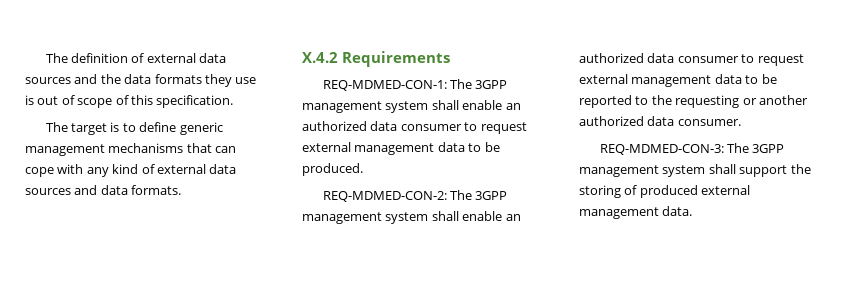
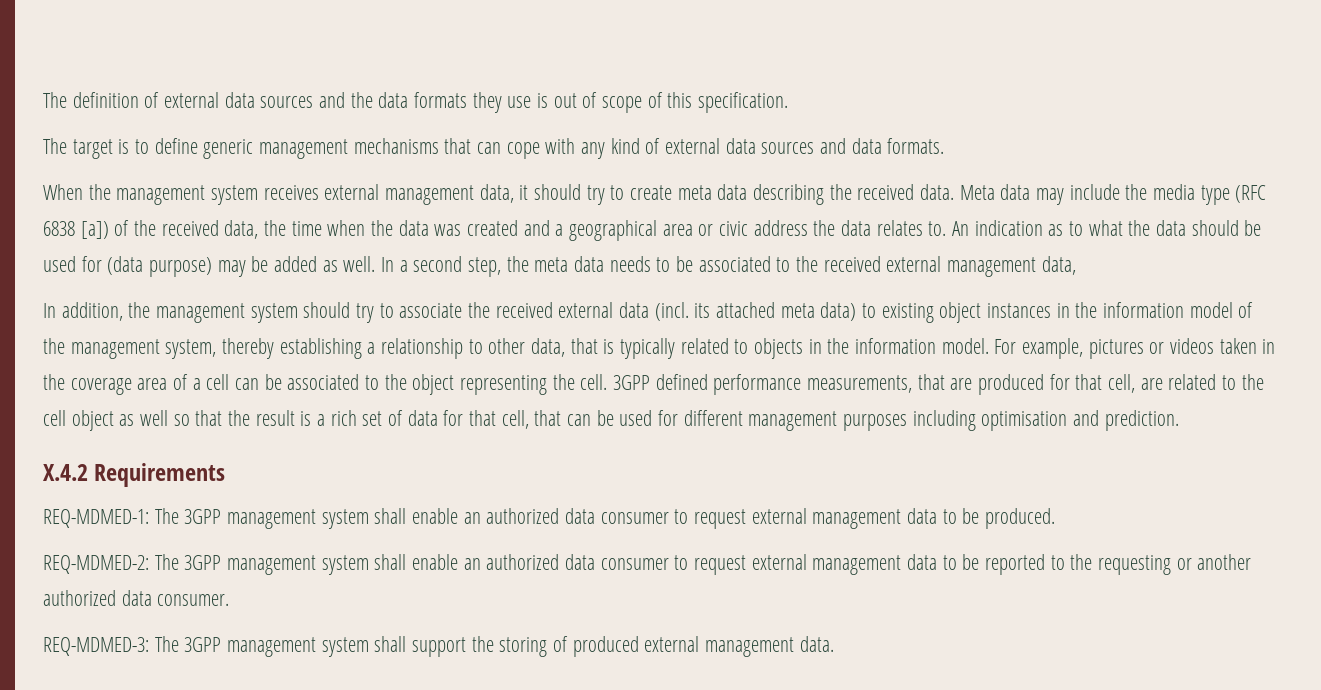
+ When the management system receives external management data, it should try to create meta data describing the received data. Meta data may include the media type (RFC 6838 [a]) of the received data, the time when the data was created and a geographical area or civic address the data relates to. An indication as to what the data should be used for (data purpose) may be added as well. In a second step, the meta data needs to be associated to the received external management data,
+ In addition, the management system should try to associate the received external data (incl. its attached meta data) to existing object instances in the information model of the management system, thereby establishing a relationship to other data, that is typically related to objects in the information model. For example, pictures or videos taken in the coverage area of a cell can be associated to the object representing the cell. 3GPP defined performance measurements, that are produced for that cell, are related to the cell object as well so that the result is a rich set of data for that cell, that can be used for different management purposes including optimisation and prediction.
- REQ-MDMED-CON-1: The 3GPP management system shall enable an authorized data consumer to request external management data to be produced.
+ REQ-MDMED-1: The 3GPP management system shall enable an authorized data consumer to request external management data to be produced.
- REQ-MDMED-CON-2: The 3GPP management system shall enable an authorized data consumer to request external management data to be reported to the requesting or another authorized data consumer.
+ REQ-MDMED-2: The 3GPP management system shall enable an authorized data consumer to request external management data to be reported to the requesting or another authorized data consumer.
- REQ-MDMED-CON-3: The 3GPP management system shall support the storing of produced external management data.
+ REQ-MDMED-3: The 3GPP management system shall support the storing of produced external management data.

